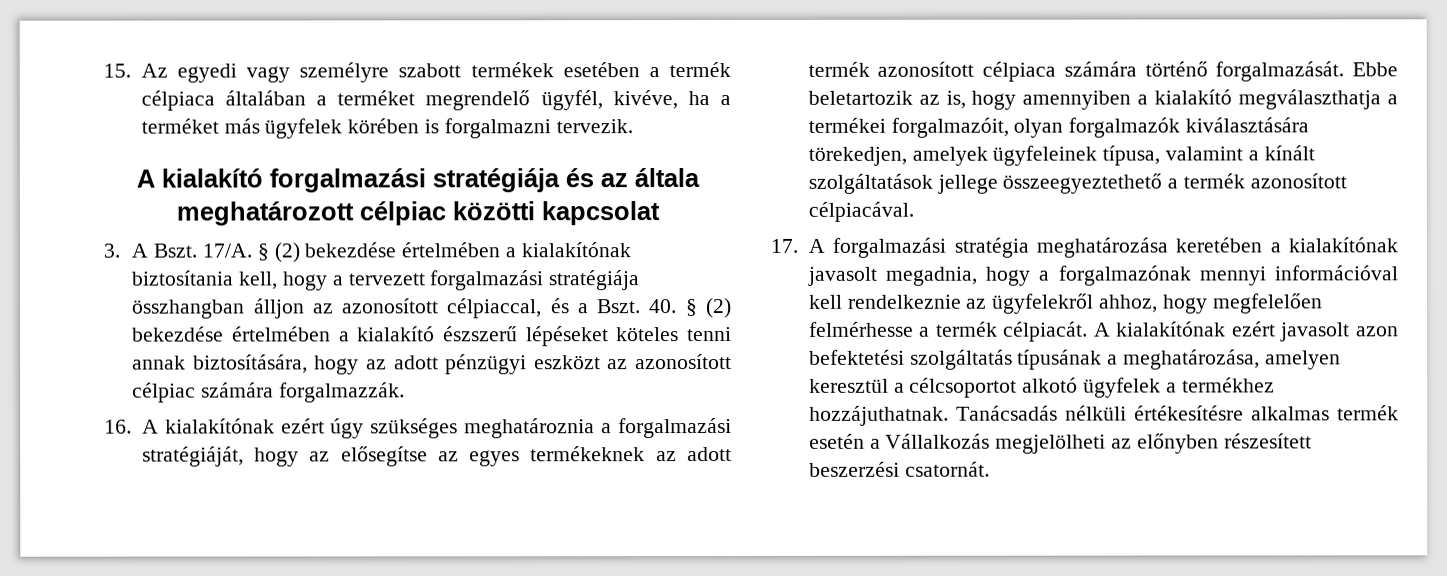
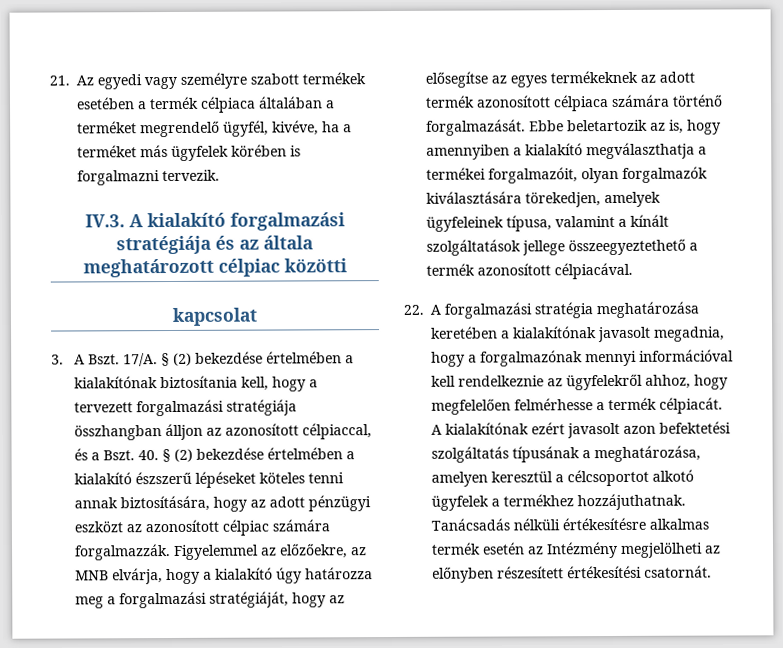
- 15. Az egyedi vagy személyre szabott termékek esetében a termék célpiaca általában a terméket megrendelő ügyfél, kivéve, ha a terméket más ügyfelek körében is forgalmazni tervezik.
+ 21. Az egyedi vagy személyre szabott termékek esetében a termék célpiaca általában a terméket megrendelő ügyfél, kivéve, ha a terméket más ügyfelek körében is forgalmazni tervezik.
- A kialakító forgalmazási stratégiája és az általa meghatározott célpiac közötti kapcsolat
+ IV.3. A kialakító forgalmazási stratégiája és az általa meghatározott célpiac közötti
+ kapcsolat
- 40. § (2) bekezdése értelmében a kialakító észszerű lépéseket köteles tenni annak biztosítására, hogy az adott pénzügyi eszközt az azonosított célpiac számára forgalmazzák.
- 16. A kialakítónak ezért úgy szükséges meghatároznia a forgalmazási stratégiáját, hogy az elősegítse az egyes termékeknek az adott termék azonosított célpiaca számára történő forgalmazását.
+ 40. § (2) bekezdése értelmében a kialakító észszerű lépéseket köteles tenni annak biztosítására, hogy az adott pénzügyi eszközt az azonosított célpiac számára forgalmazzák. Figyelemmel az előzőekre, az MNB elvárja, hogy a kialakító úgy határozza meg a forgalmazási stratégiáját, hogy az elősegítse az egyes termékeknek az adott termék azonosított célpiaca számára történő forgalmazását.
- 17. A forgalmazási stratégia meghatározása keretében a kialakítónak javasolt megadnia, hogy a forgalmazónak mennyi információval kell rendelkeznie az ügyfelekről ahhoz, hogy megfelelően felmérhesse a termék célpiacát.
+ 22. A forgalmazási stratégia meghatározása keretében a kialakítónak javasolt megadnia, hogy a forgalmazónak mennyi információval kell rendelkeznie az ügyfelekről ahhoz, hogy megfelelően felmérhesse a termék célpiacát.
- Tanácsadás nélküli értékesítésre alkalmas termék esetén a Vállalkozás megjelölheti az előnyben részesített beszerzési csatornát.
+ Tanácsadás nélküli értékesítésre alkalmas termék esetén az Intézmény megjelölheti az előnyben részesített értékesítési csatornát.

